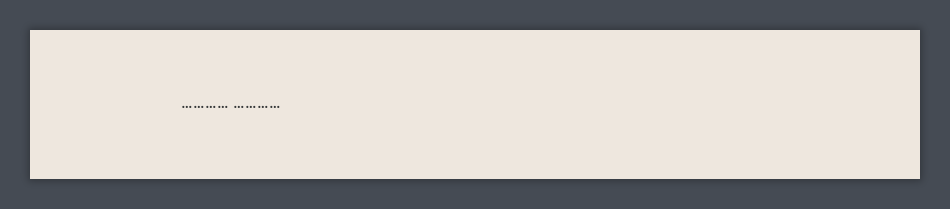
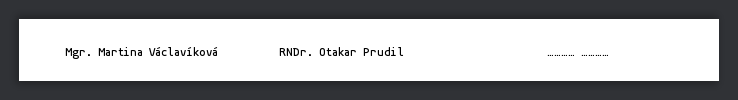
+ Mgr. Martina Václavíková RNDr. Otakar Prudil

